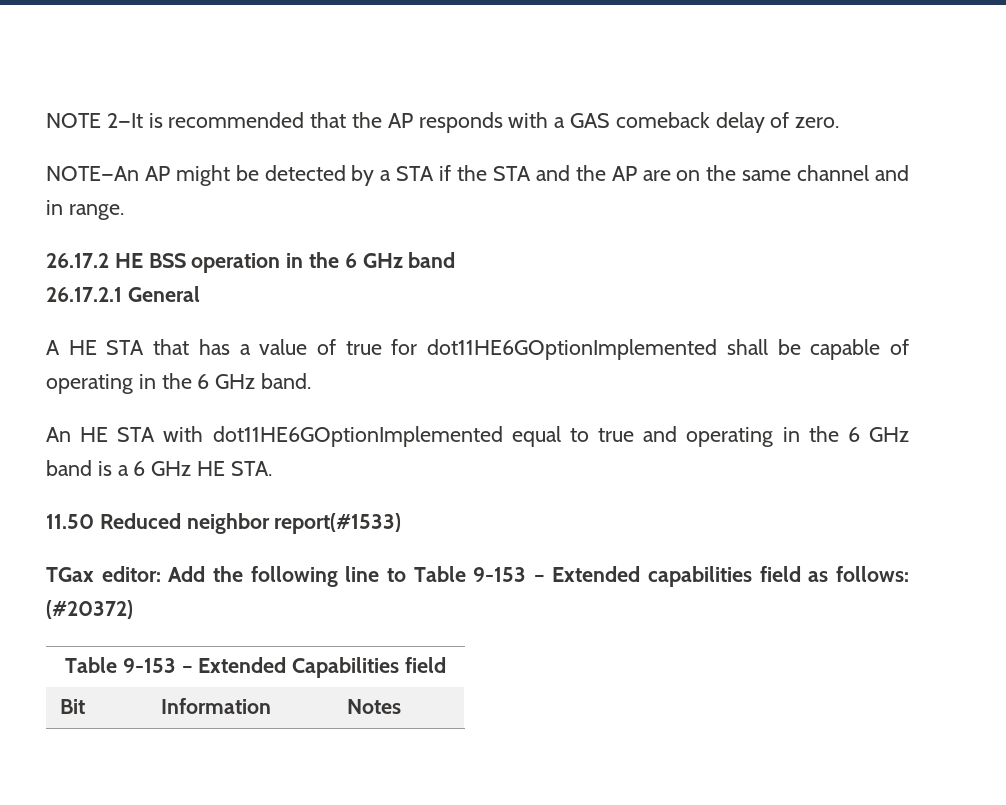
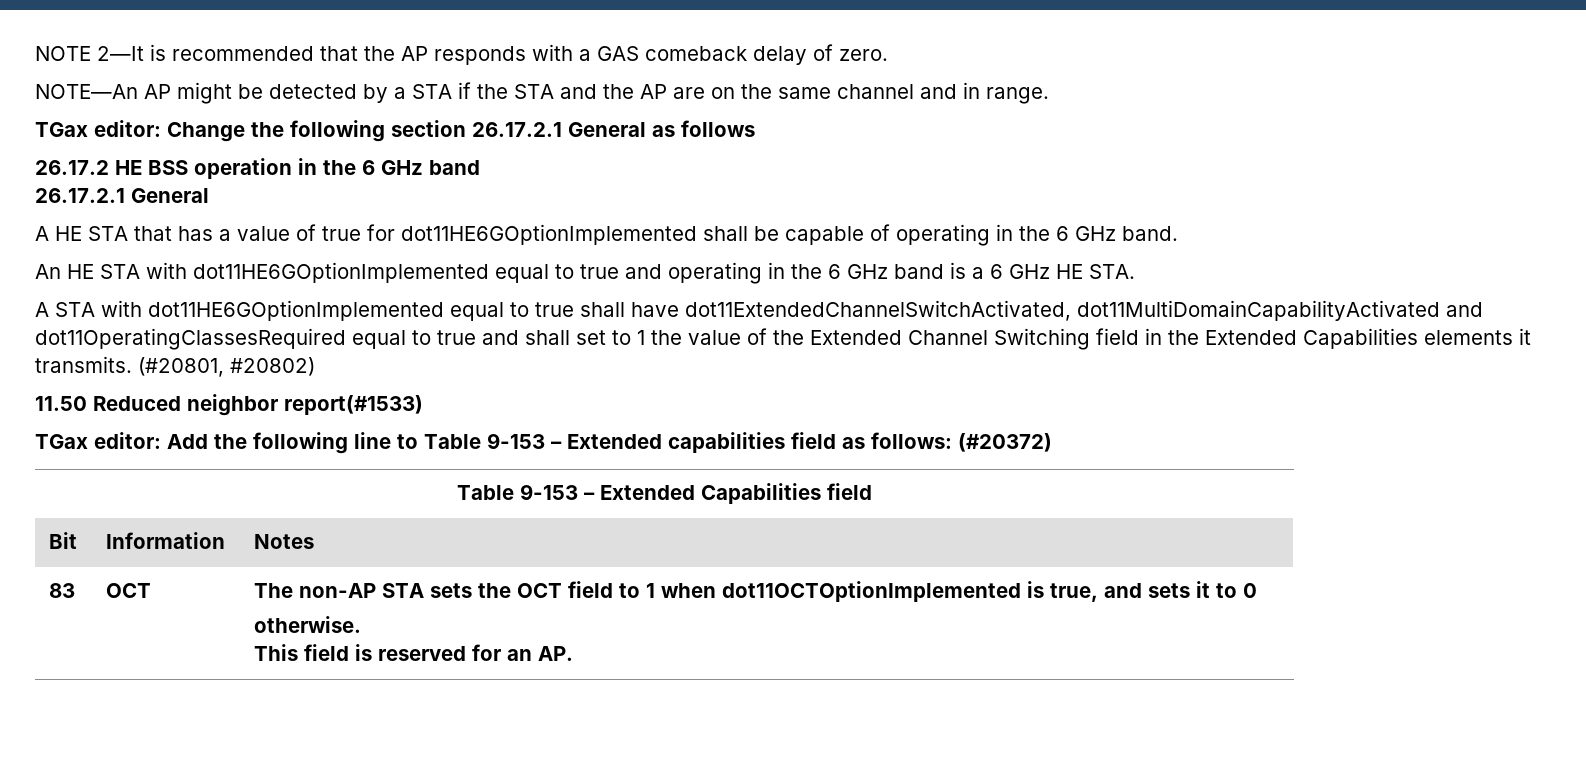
+ TGax editor: Change the following section 26.17.2.1 General as follows
+ A STA with dot11HE6GOptionImplemented equal to true shall have dot11ExtendedChannelSwitchActivated, dot11MultiDomainCapabilityActivated and dot11OperatingClassesRequired equal to true and shall set to 1 the value of the Extended Channel Switching field in the Extended Capabilities elements it transmits. (#20801, #20802)
+ 83 | OCT | The non-AP STA sets the OCT field to 1 when dot11OCTOptionImplemented is true, and sets it to 0
+ otherwise.
+ This field is reserved for an AP.

